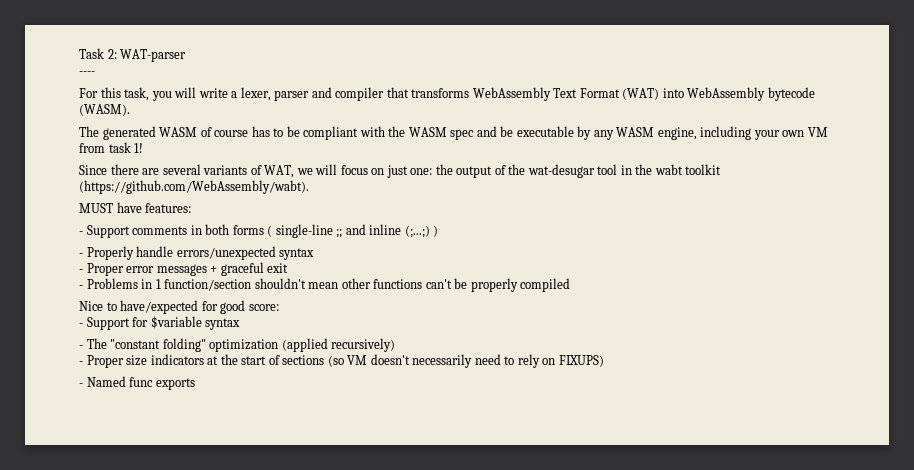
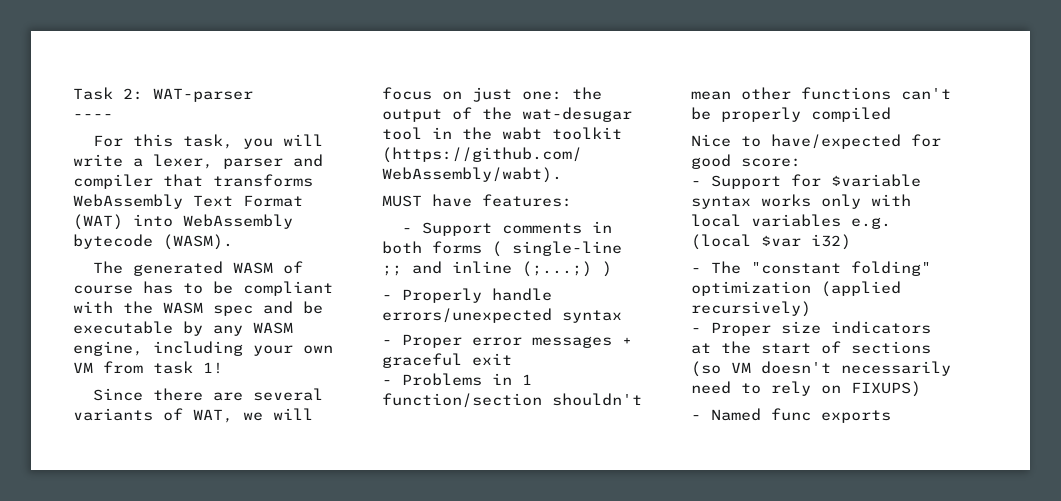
- - Support for $variable syntax
+ - Support for $variable syntax works only with local variables e.g. (local $var i32)

